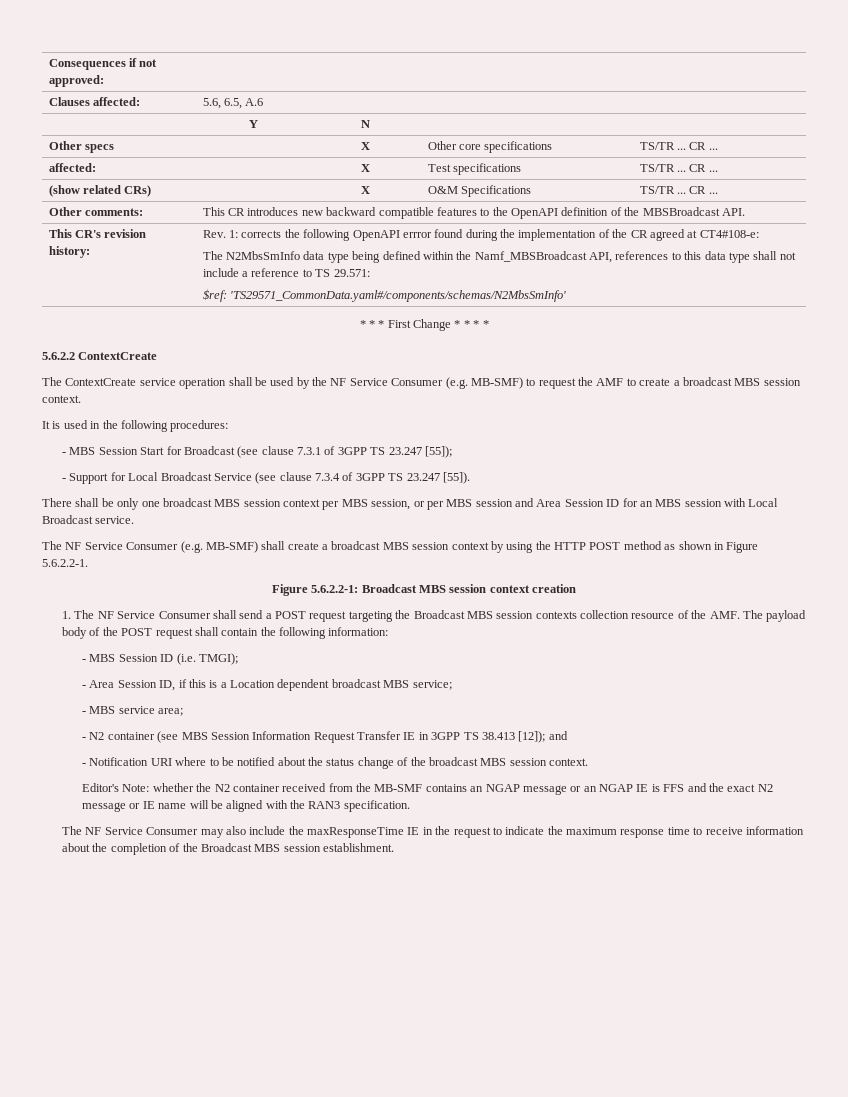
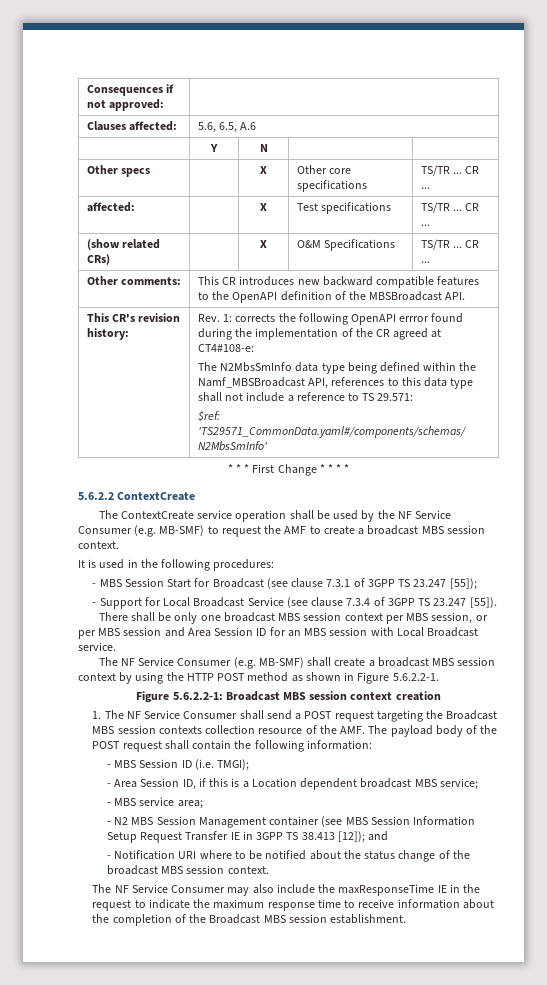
- - N2 container (see MBS Session Information Request Transfer IE in 3GPP TS 38.413 [12]); and
+ - N2 MBS Session Management container (see MBS Session Information Setup Request Transfer IE in 3GPP TS 38.413 [12]); and
- Editor's Note: whether the N2 container received from the MB-SMF contains an NGAP message or an NGAP IE is FFS and the exact N2 message or IE name will be aligned with the RAN3 specification.

